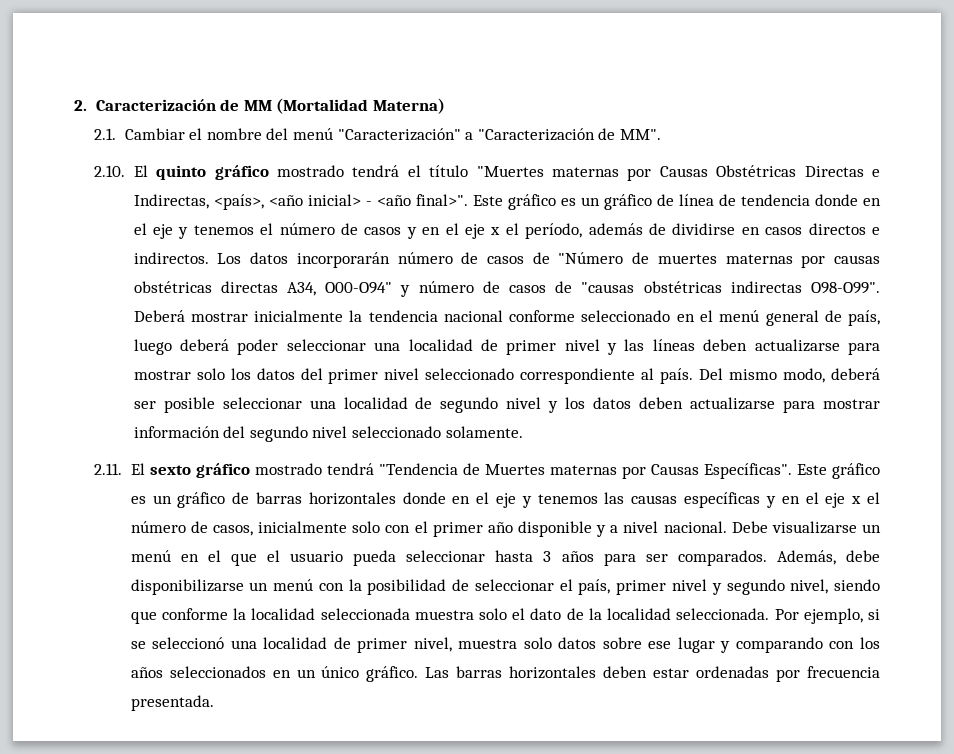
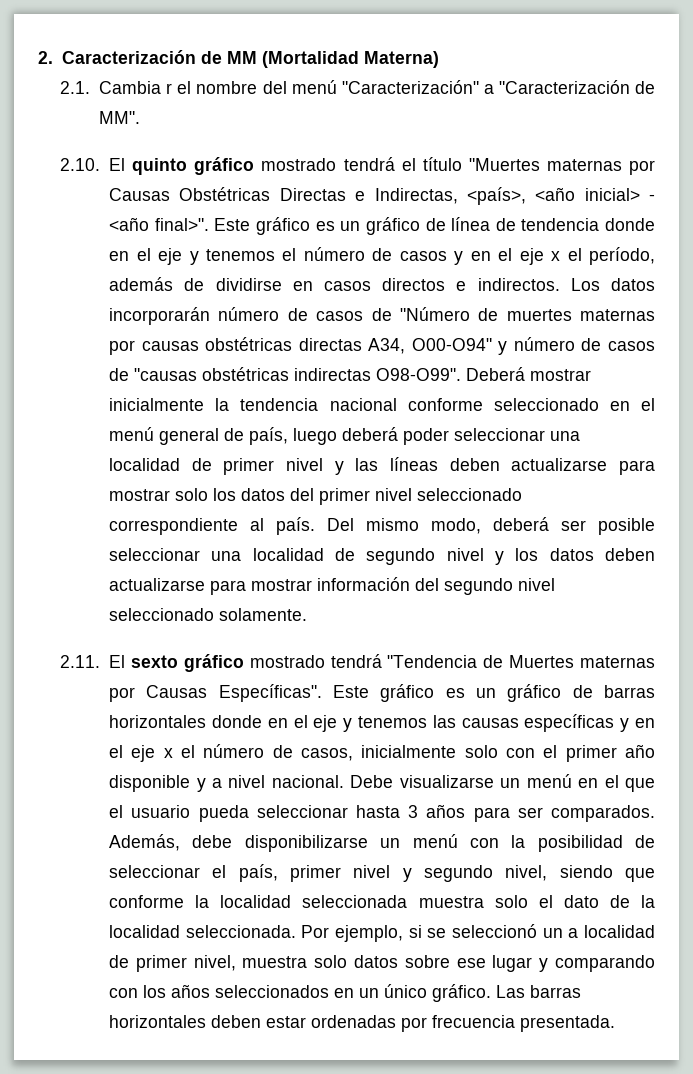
- 2.1. Cambiar el nombre del menú "Caracterización" a "Caracterización de MM".
+ 2.1. Cambia r el nombre del menú "Caracterización" a "Caracterización de MM".
- Por ejemplo, si se seleccionó una localidad de primer nivel, muestra solo datos sobre ese lugar y comparando con los años seleccionados en un único gráfico.
+ Por ejemplo, si se seleccionó un a localidad de primer nivel, muestra solo datos sobre ese lugar y comparando con los años seleccionados en un único gráfico.

